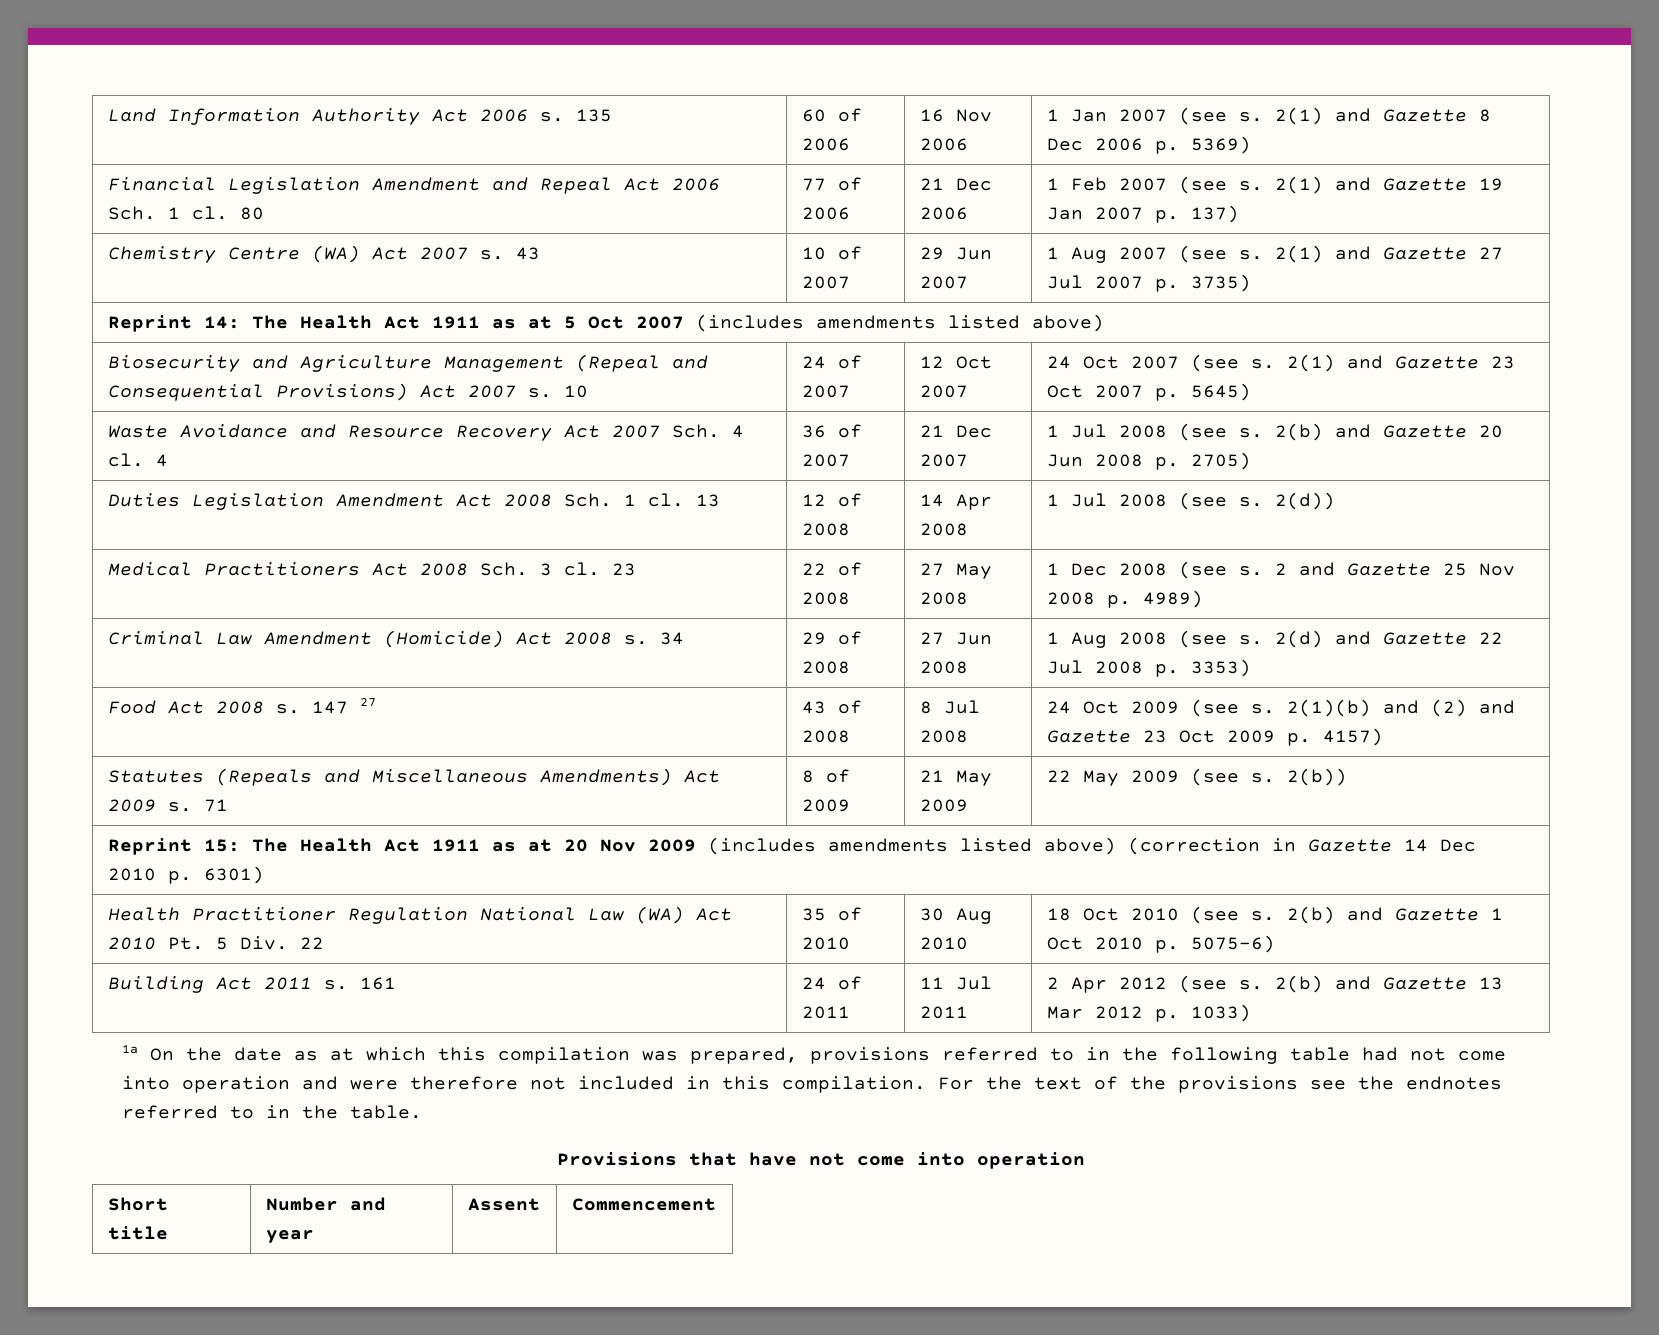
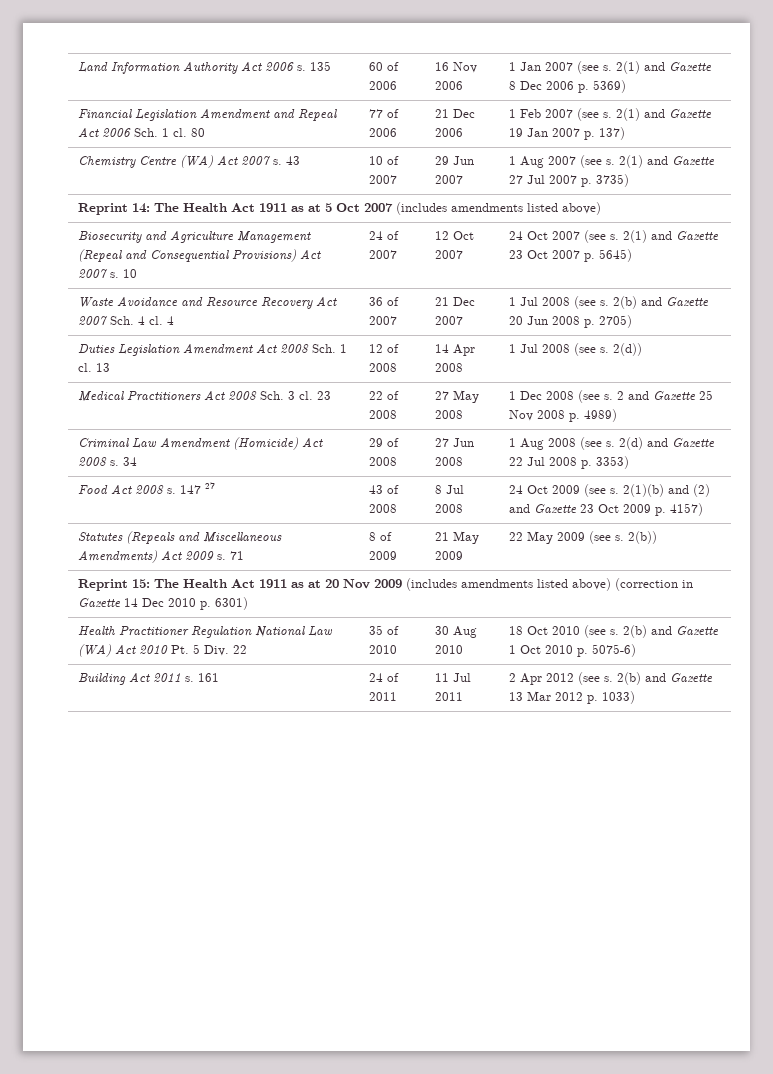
- 1a On the date as at which this compilation was prepared, provisions referred to in the following table had not come into operation and were therefore not included in this compilation. For the text of the provisions see the endnotes referred to in the table.
- Provisions that have not come into operation
- Short title | Number and year | Assent | Commencement

